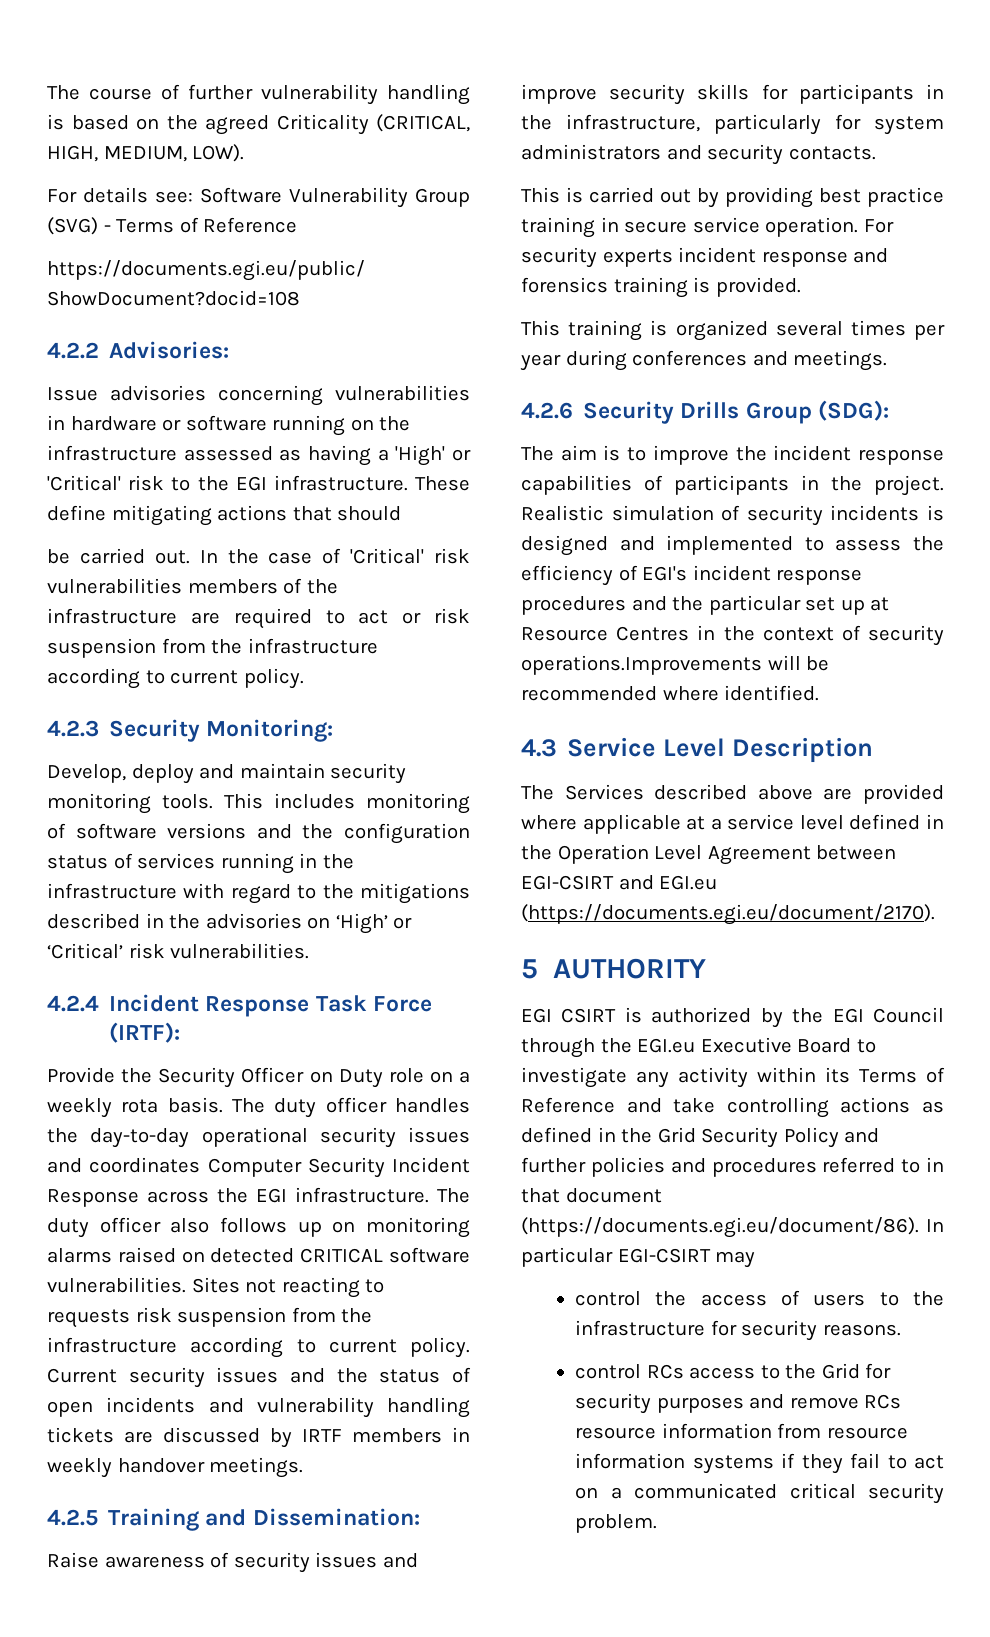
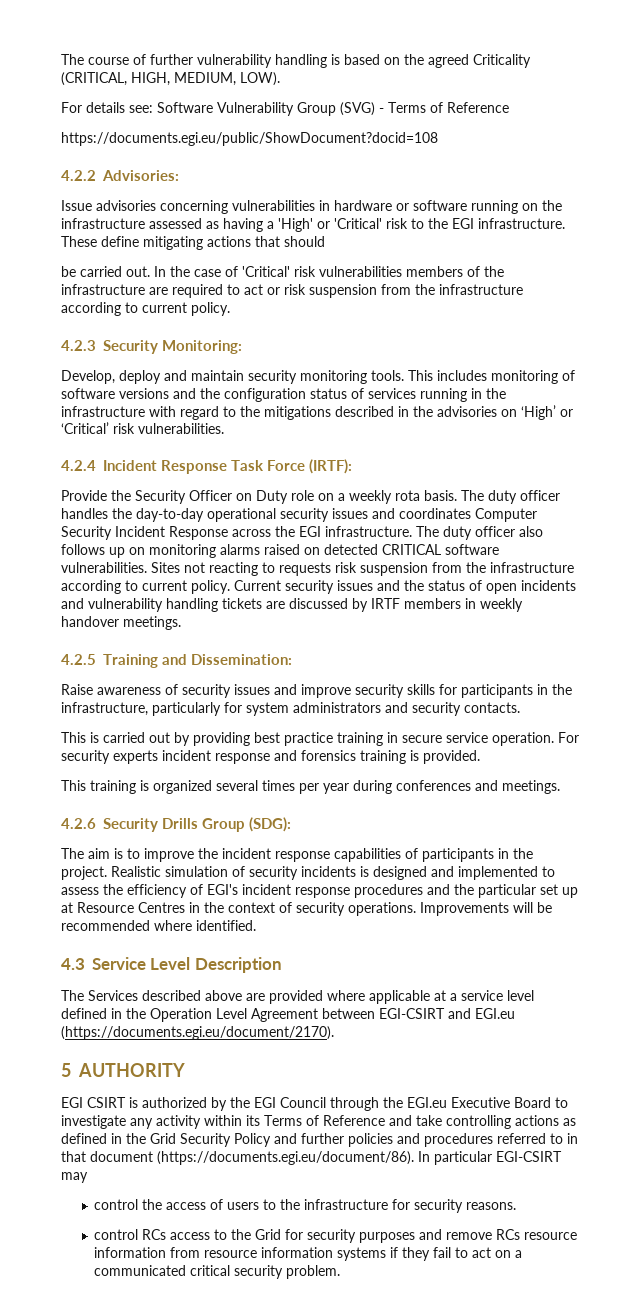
- Realistic simulation of security incidents is designed and implemented to assess the efficiency of EGI's incident response procedures and the particular set up at Resource Centres in the context of security operations.Improvements will be recommended where identified.
+ Realistic simulation of security incidents is designed and implemented to assess the efficiency of EGI's incident response procedures and the particular set up at Resource Centres in the context of security operations. Improvements will be recommended where identified.

